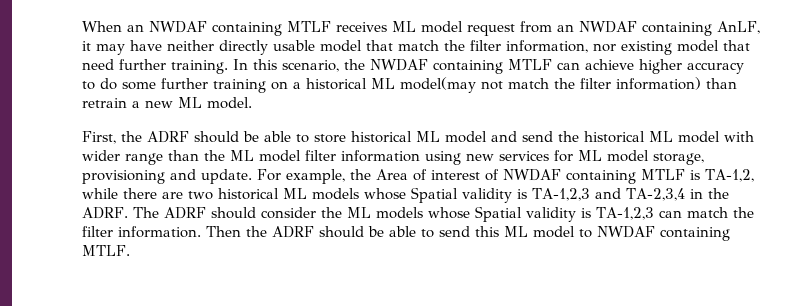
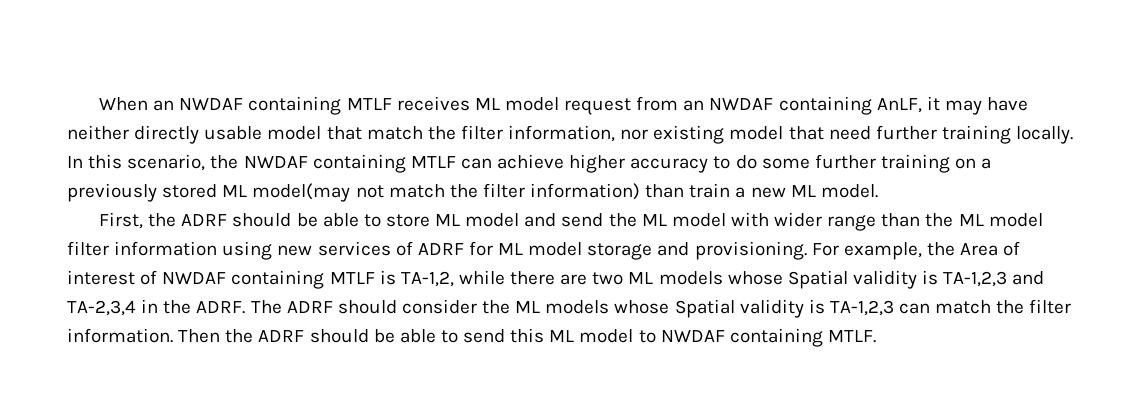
- When an NWDAF containing MTLF receives ML model request from an NWDAF containing AnLF, it may have neither directly usable model that match the filter information, nor existing model that need further training.
+ When an NWDAF containing MTLF receives ML model request from an NWDAF containing AnLF, it may have neither directly usable model that match the filter information, nor existing model that need further training locally.
- In this scenario, the NWDAF containing MTLF can achieve higher accuracy to do some further training on a historical ML model(may not match the filter information) than retrain a new ML model.
+ In this scenario, the NWDAF containing MTLF can achieve higher accuracy to do some further training on a previously stored ML model(may not match the filter information) than train a new ML model.
- First, the ADRF should be able to store historical ML model and send the historical ML model with wider range than the ML model filter information using new services for ML model storage, provisioning and update.
+ First, the ADRF should be able to store ML model and send the ML model with wider range than the ML model filter information using new services of ADRF for ML model storage and provisioning.
- For example, the Area of interest of NWDAF containing MTLF is TA-1,2, while there are two historical ML models whose Spatial validity is TA-1,2,3 and TA-2,3,4 in the ADRF.
+ For example, the Area of interest of NWDAF containing MTLF is TA-1,2, while there are two ML models whose Spatial validity is TA-1,2,3 and TA-2,3,4 in the ADRF.

